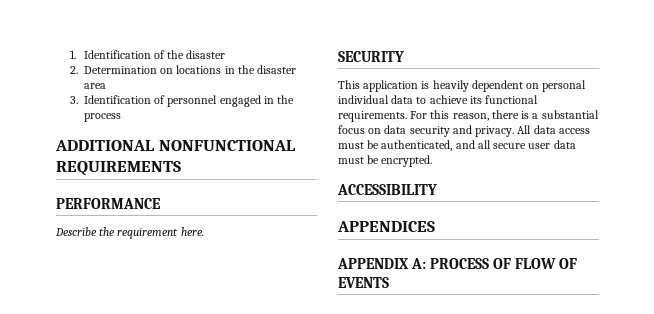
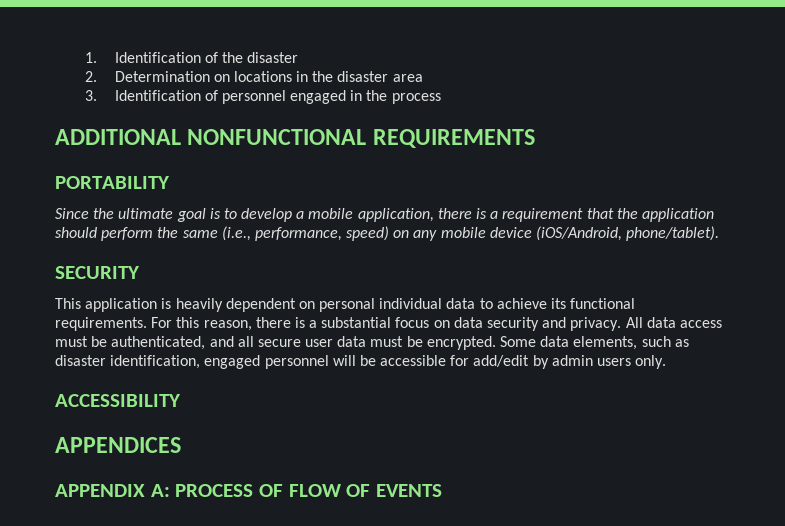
- PERFORMANCE
- Describe the requirement here.
+ PORTABILITY
+ Since the ultimate goal is to develop a mobile application, there is a requirement that the application should perform the same (i.e., performance, speed) on any mobile device (iOS/Android, phone/tablet).
+ Some data elements, such as disaster identification, engaged personnel will be accessible for add/edit by admin users only.

